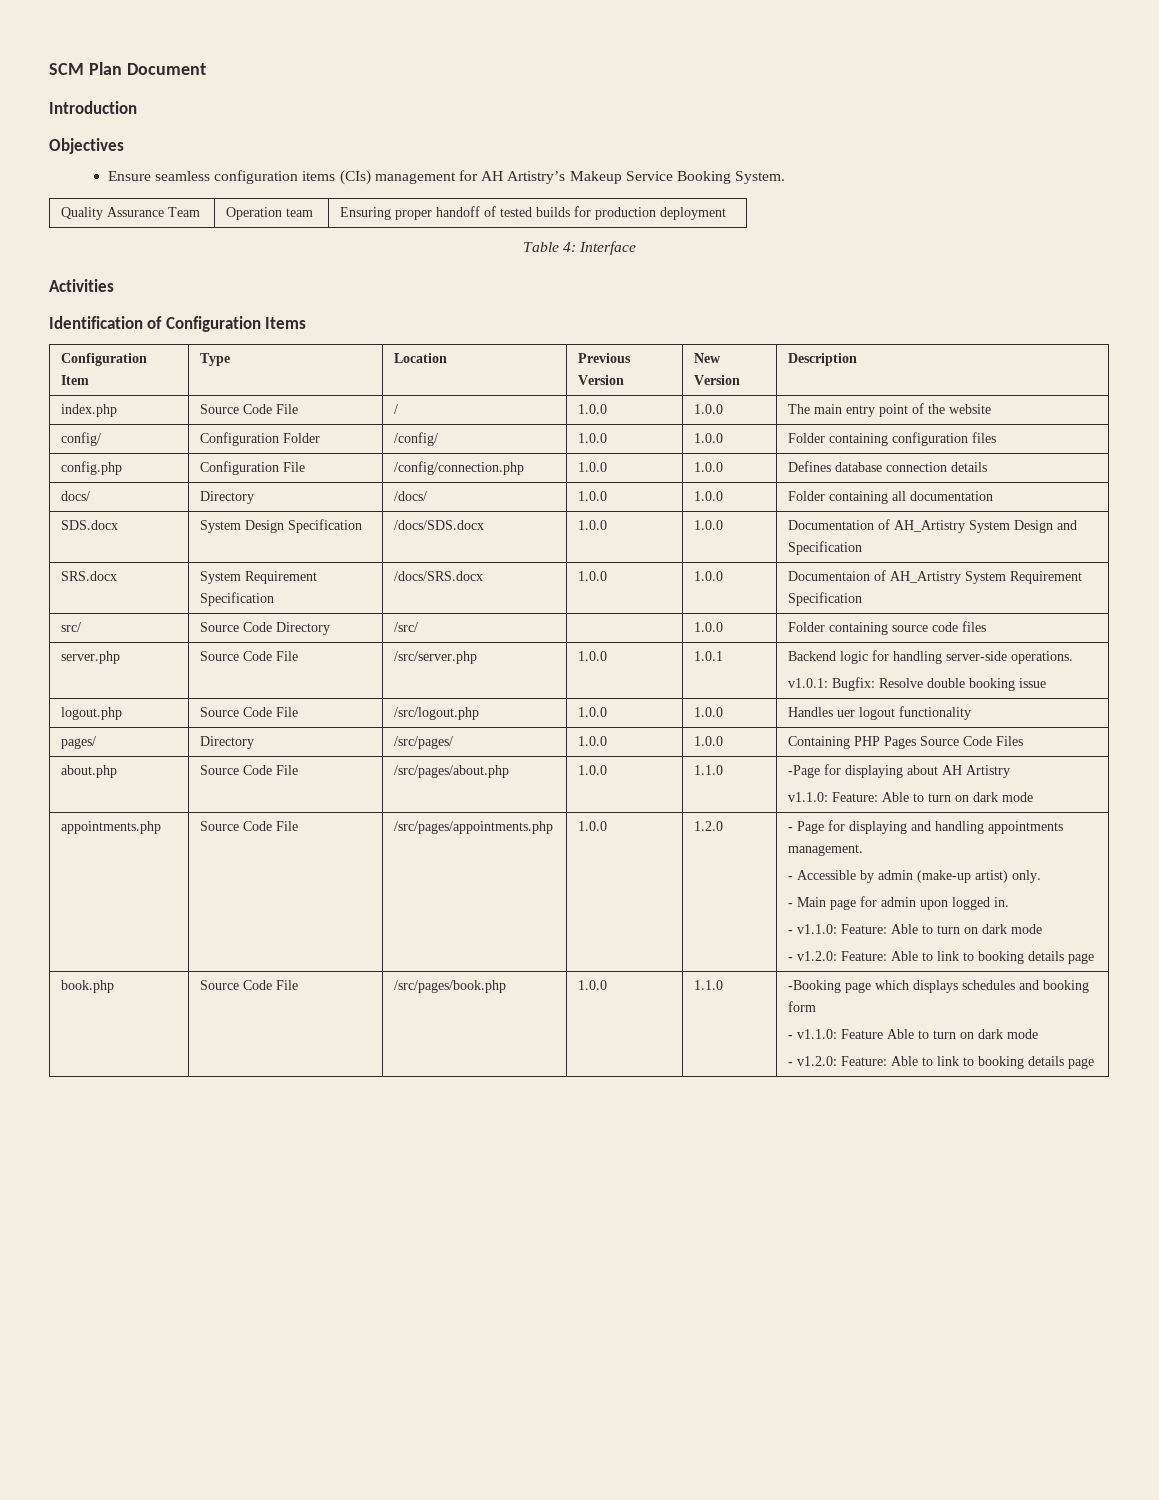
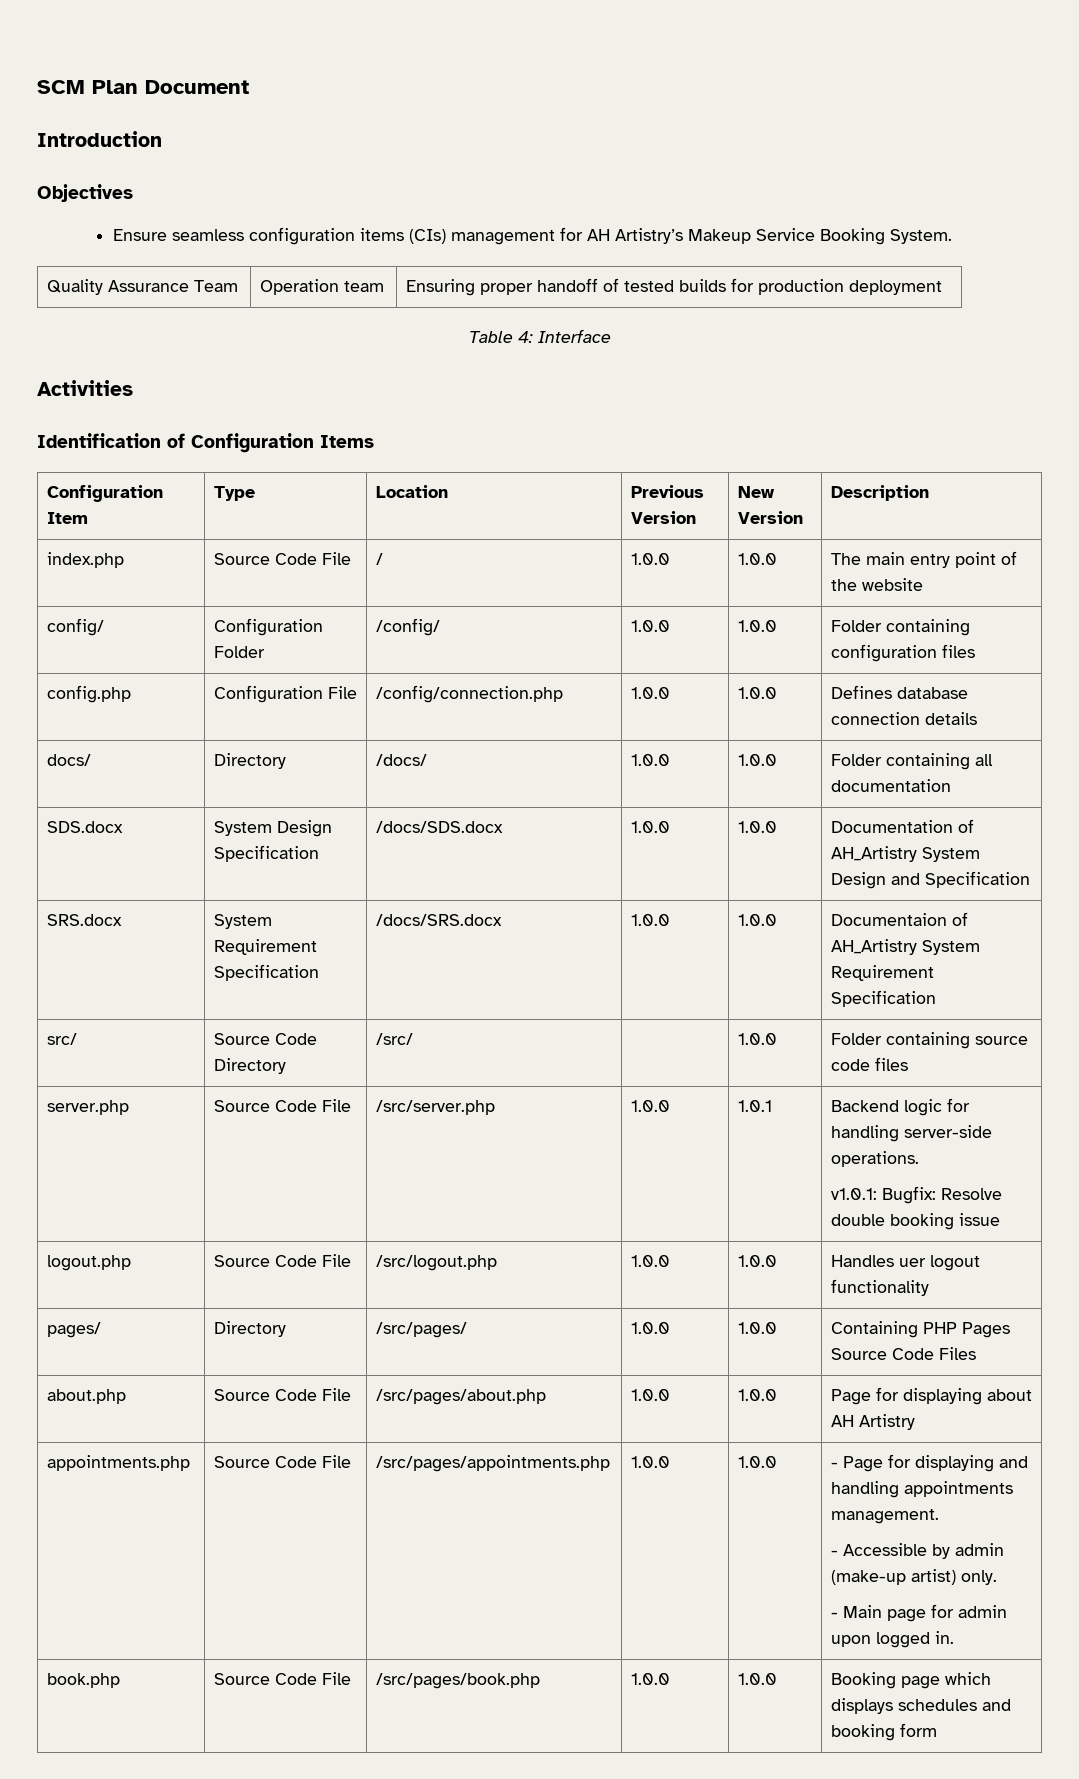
- about.php | Source Code File | /src/pages/about.php | 1.0.0 | 1.1.0 | -Page for displaying about AH Artistry
- v1.1.0: Feature: Able to turn on dark mode
+ about.php | Source Code File | /src/pages/about.php | 1.0.0 | 1.0.0 | Page for displaying about AH Artistry
- /src/pages/appointments.php | 1.0.0 | 1.2.0
+ /src/pages/appointments.php | 1.0.0 | 1.0.0
- - v1.1.0: Feature: Able to turn on dark mode
- - v1.2.0: Feature: Able to link to booking details page
- book.php | Source Code File | /src/pages/book.php | 1.0.0 | 1.1.0 | -Booking page which displays schedules and booking form
- - v1.1.0: Feature Able to turn on dark mode
- - v1.2.0: Feature: Able to link to booking details page
+ book.php | Source Code File | /src/pages/book.php | 1.0.0 | 1.0.0 | Booking page which displays schedules and booking form

